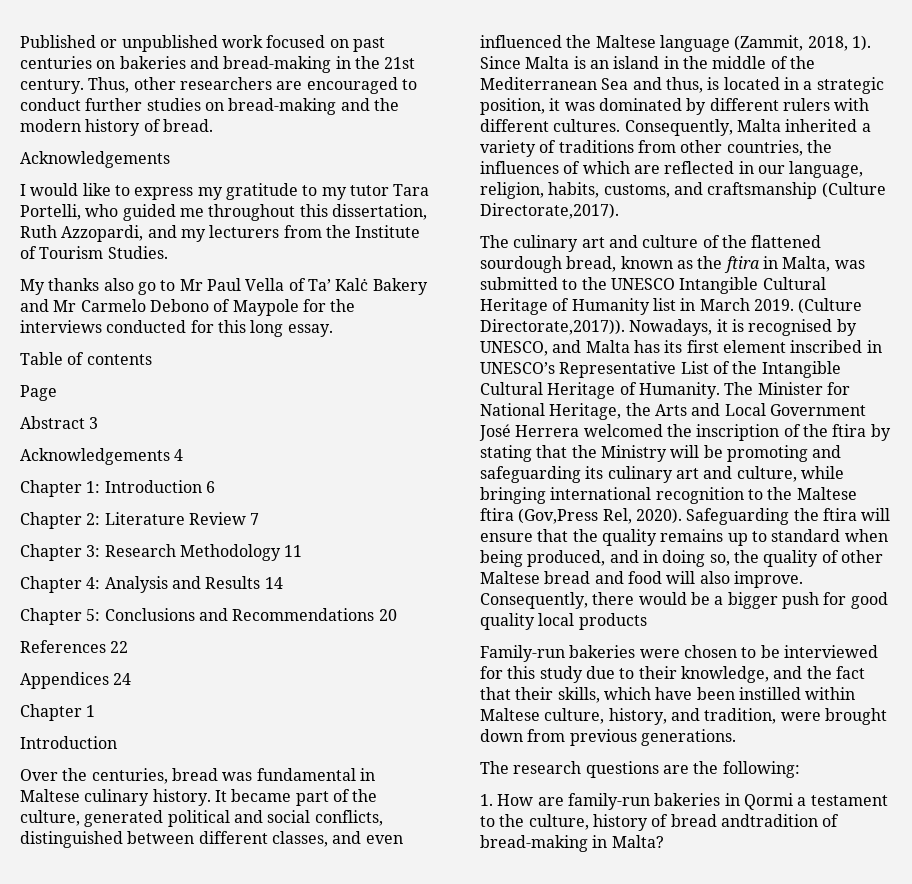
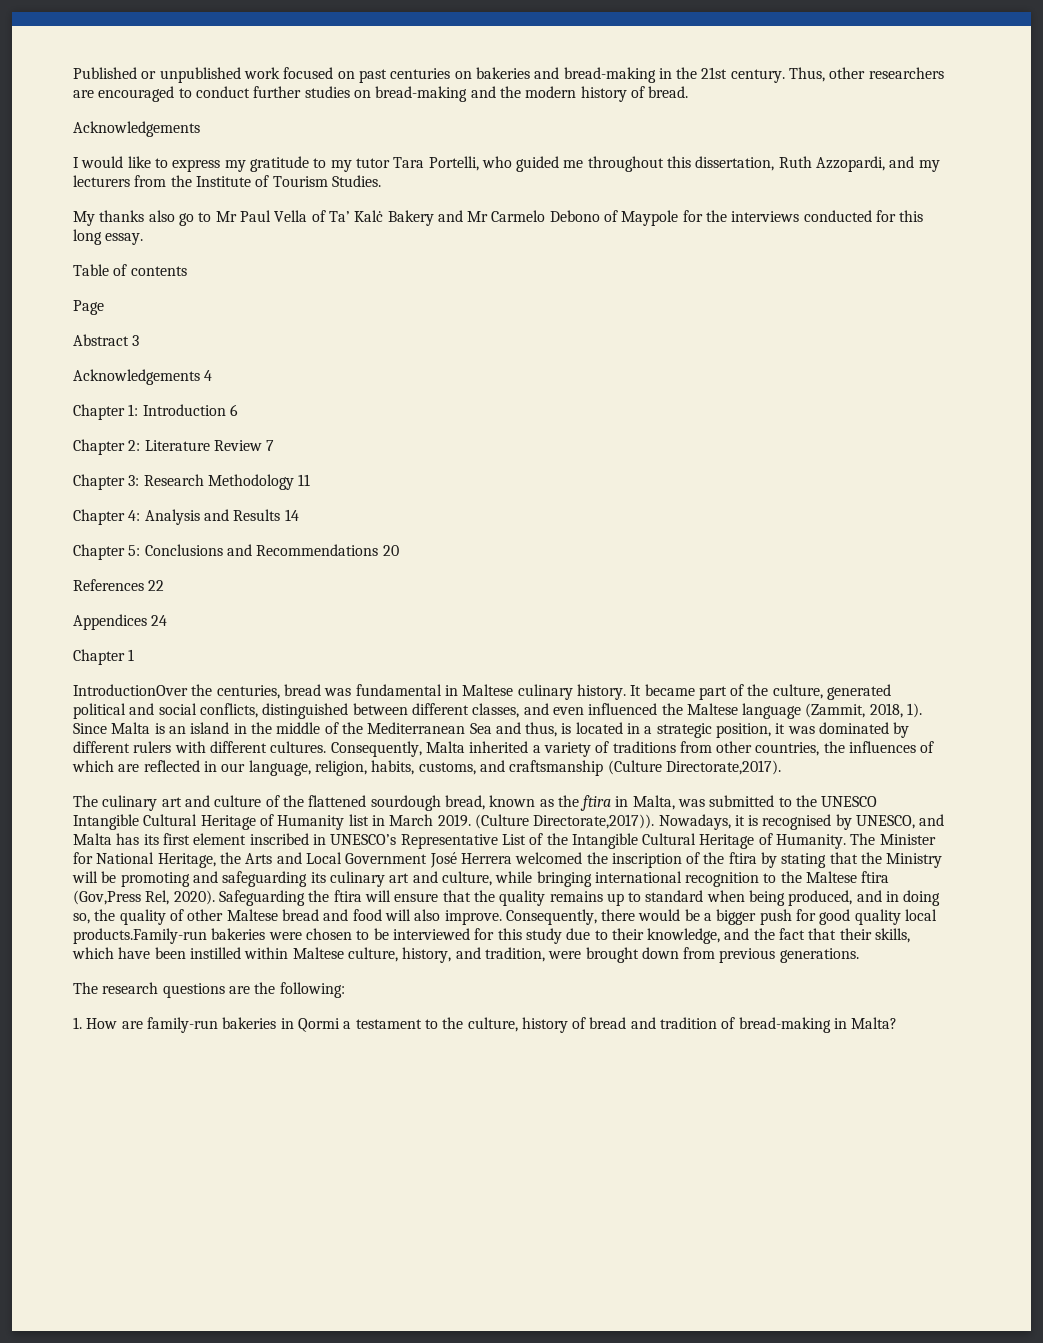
  Chapter 1
- Introduction
- Over the centuries, bread was fundamental in Maltese culinary history.
+ IntroductionOver the centuries, bread was fundamental in Maltese culinary history.
- Consequently, there would be a bigger push for good quality local products
- Family-run bakeries were chosen to be interviewed for this study due to their knowledge, and the fact that their skills, which have been instilled within Maltese culture, history, and tradition, were brought down from previous generations.
+ Consequently, there would be a bigger push for good quality local products.Family-run bakeries were chosen to be interviewed for this study due to their knowledge, and the fact that their skills, which have been instilled within Maltese culture, history, and tradition, were brought down from previous generations.
- 1. How are family-run bakeries in Qormi a testament to the culture, history of bread andtradition of bread-making in Malta?
+ 1. How are family-run bakeries in Qormi a testament to the culture, history of bread and tradition of bread-making in Malta?

